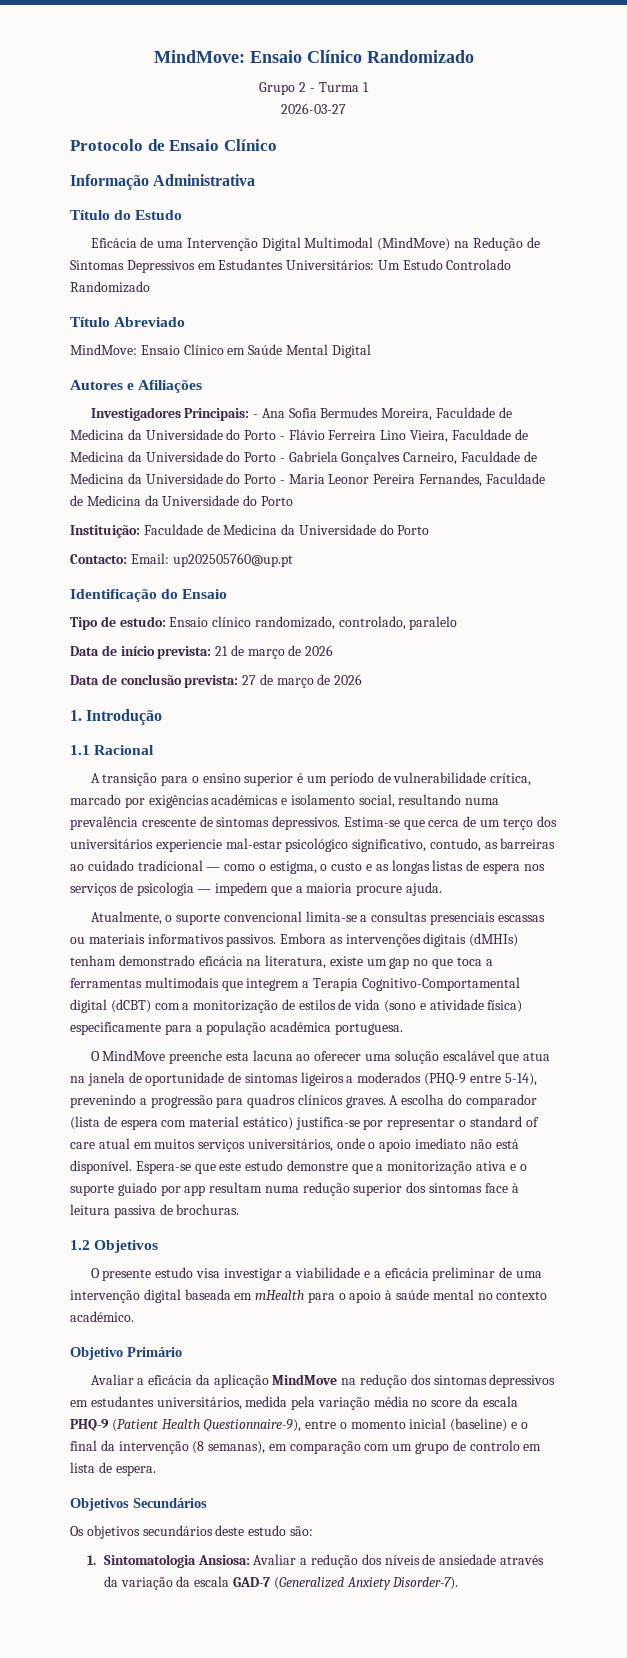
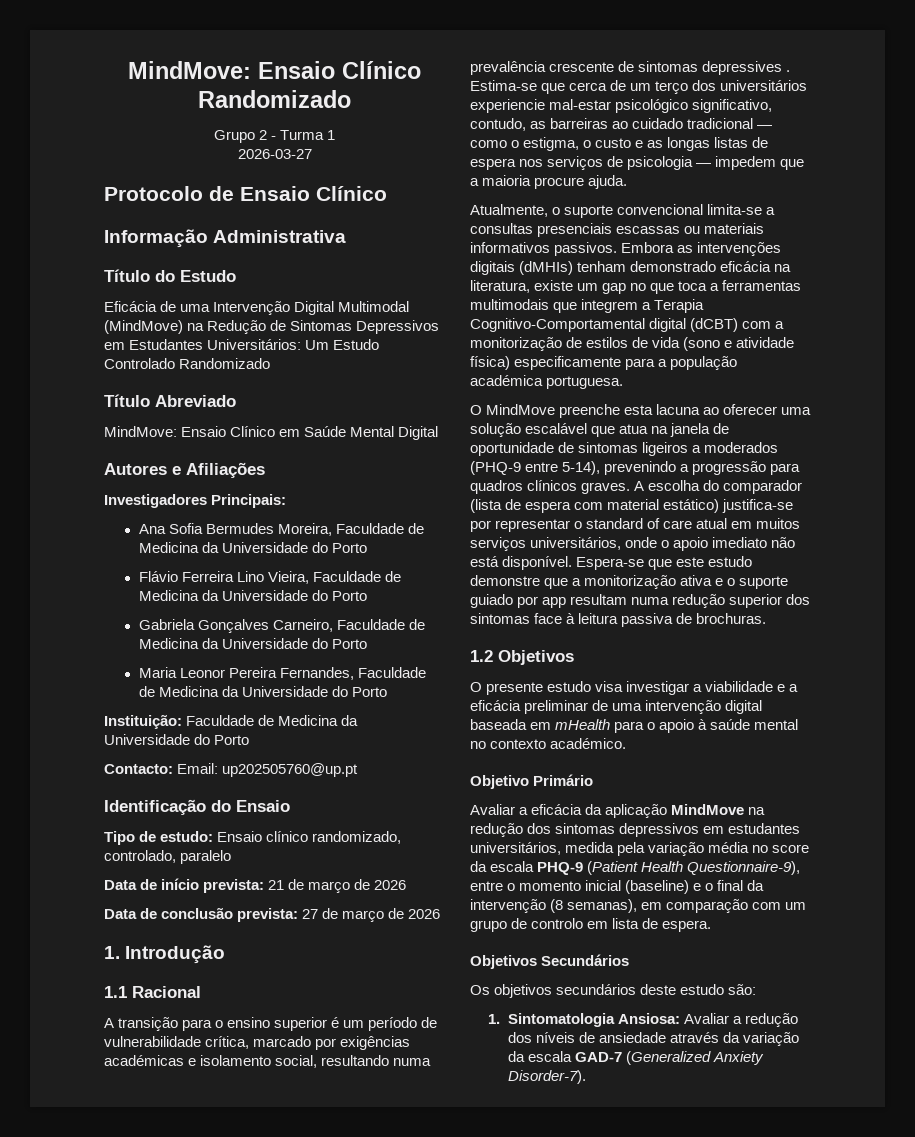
- Investigadores Principais: - Ana Sofia Bermudes Moreira, Faculdade de Medicina da Universidade do Porto - Flávio Ferreira Lino Vieira, Faculdade de Medicina da Universidade do Porto - Gabriela Gonçalves Carneiro, Faculdade de Medicina da Universidade do Porto - Maria Leonor Pereira Fernandes, Faculdade de Medicina da Universidade do Porto
+ Investigadores Principais:
+ Ana Sofia Bermudes Moreira, Faculdade de Medicina da Universidade do Porto
+ Flávio Ferreira Lino Vieira, Faculdade de Medicina da Universidade do Porto
+ Gabriela Gonçalves Carneiro, Faculdade de Medicina da Universidade do Porto
+ Maria Leonor Pereira Fernandes, Faculdade de Medicina da Universidade do Porto
- A transição para o ensino superior é um período de vulnerabilidade crítica, marcado por exigências académicas e isolamento social, resultando numa prevalência crescente de sintomas depressivos.
+ A transição para o ensino superior é um período de vulnerabilidade crítica, marcado por exigências académicas e isolamento social, resultando numa prevalência crescente de sintomas depressives .

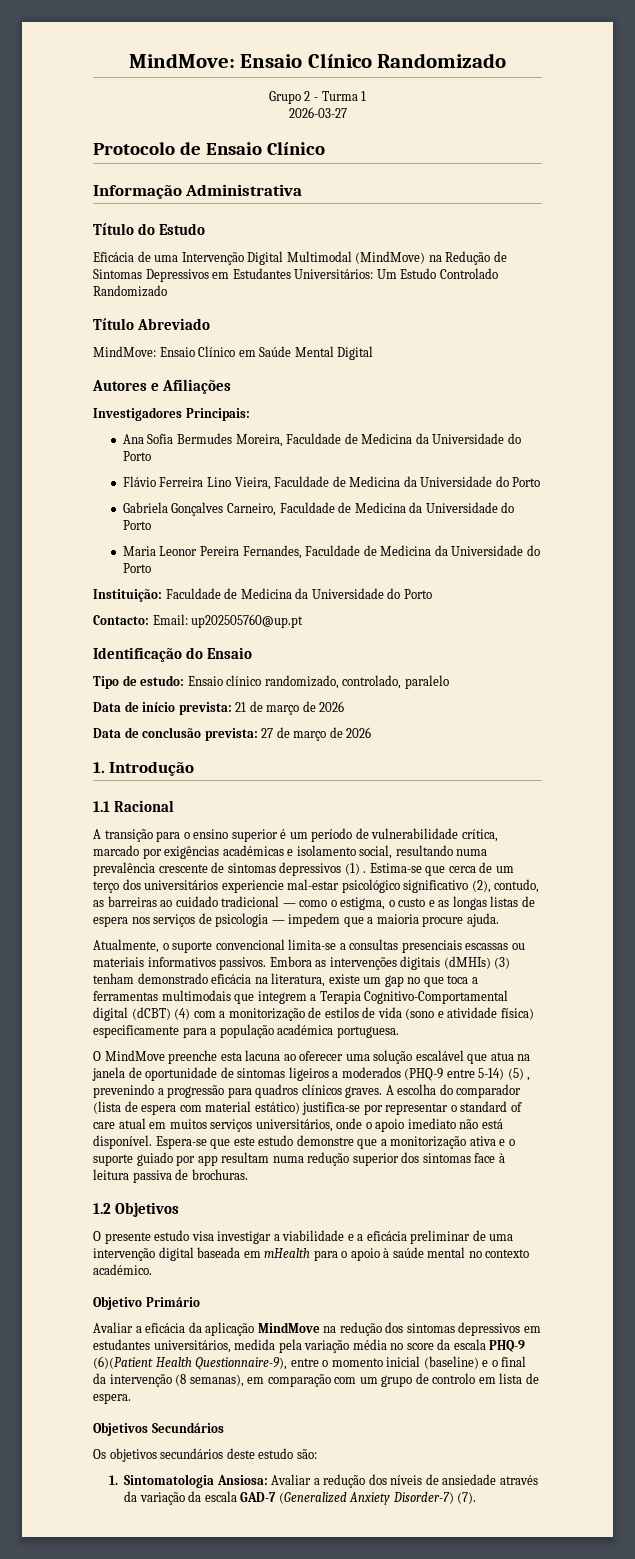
- A transição para o ensino superior é um período de vulnerabilidade crítica, marcado por exigências académicas e isolamento social, resultando numa prevalência crescente de sintomas depressives .
+ A transição para o ensino superior é um período de vulnerabilidade crítica, marcado por exigências académicas e isolamento social, resultando numa prevalência crescente de sintomas depressivos (1) .
- Estima-se que cerca de um terço dos universitários experiencie mal-estar psicológico significativo, contudo, as barreiras ao cuidado tradicional — como o estigma, o custo e as longas listas de espera nos serviços de psicologia — impedem que a maioria procure ajuda.
+ Estima-se que cerca de um terço dos universitários experiencie mal-estar psicológico significativo (2), contudo, as barreiras ao cuidado tradicional — como o estigma, o custo e as longas listas de espera nos serviços de psicologia — impedem que a maioria procure ajuda.
- Embora as intervenções digitais (dMHIs) tenham demonstrado eficácia na literatura, existe um gap no que toca a ferramentas multimodais que integrem a Terapia Cognitivo-Comportamental digital (dCBT) com a monitorização de estilos de vida (sono e atividade física) especificamente para a população académica portuguesa.
+ Embora as intervenções digitais (dMHIs) (3) tenham demonstrado eficácia na literatura, existe um gap no que toca a ferramentas multimodais que integrem a Terapia Cognitivo-Comportamental digital (dCBT) (4) com a monitorização de estilos de vida (sono e atividade física) especificamente para a população académica portuguesa.
- O MindMove preenche esta lacuna ao oferecer uma solução escalável que atua na janela de oportunidade de sintomas ligeiros a moderados (PHQ-9 entre 5-14), prevenindo a progressão para quadros clínicos graves.
+ O MindMove preenche esta lacuna ao oferecer uma solução escalável que atua na janela de oportunidade de sintomas ligeiros a moderados (PHQ-9 entre 5-14) (5) , prevenindo a progressão para quadros clínicos graves.
- Avaliar a eficácia da aplicação MindMove na redução dos sintomas depressivos em estudantes universitários, medida pela variação média no score da escala PHQ-9 (Patient Health Questionnaire-9), entre o momento inicial (baseline) e o final da intervenção (8 semanas), em comparação com um grupo de controlo em lista de espera.
+ Avaliar a eficácia da aplicação MindMove na redução dos sintomas depressivos em estudantes universitários, medida pela variação média no score da escala PHQ-9 (6)(Patient Health Questionnaire-9), entre o momento inicial (baseline) e o final da intervenção (8 semanas), em comparação com um grupo de controlo em lista de espera.
- 1. Sintomatologia Ansiosa: Avaliar a redução dos níveis de ansiedade através da variação da escala GAD-7 (Generalized Anxiety Disorder-7).
+ 1. Sintomatologia Ansiosa: Avaliar a redução dos níveis de ansiedade através da variação da escala GAD-7 (Generalized Anxiety Disorder-7) (7).

